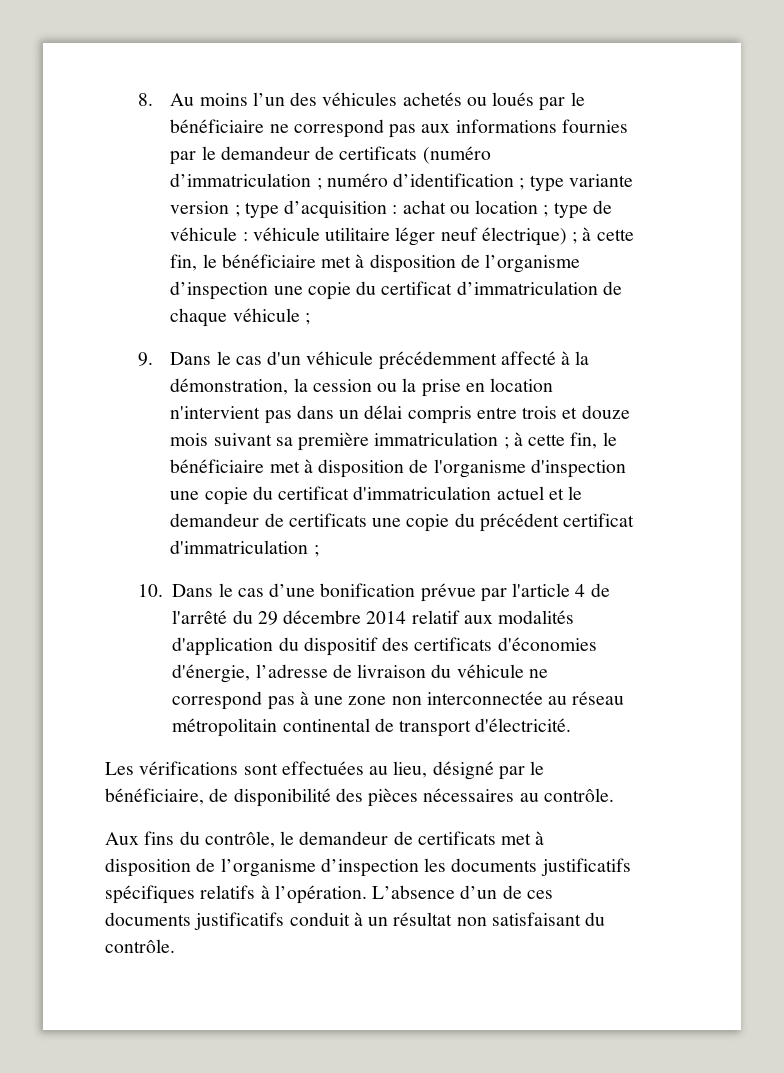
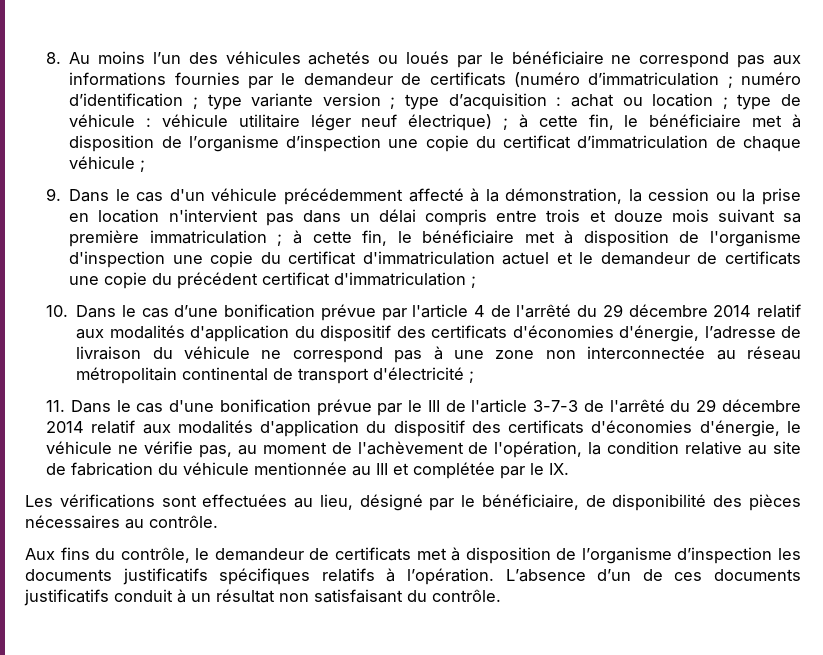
- 10. Dans le cas d’une bonification prévue par l'article 4 de l'arrêté du 29 décembre 2014 relatif aux modalités d'application du dispositif des certificats d'économies d'énergie, l’adresse de livraison du véhicule ne correspond pas à une zone non interconnectée au réseau métropolitain continental de transport d'électricité.
+ 10. Dans le cas d’une bonification prévue par l'article 4 de l'arrêté du 29 décembre 2014 relatif aux modalités d'application du dispositif des certificats d'économies d'énergie, l’adresse de livraison du véhicule ne correspond pas à une zone non interconnectée au réseau métropolitain continental de transport d'électricité ;
+ 11. Dans le cas d'une bonification prévue par le III de l'article 3-7-3 de l'arrêté du 29 décembre 2014 relatif aux modalités d'application du dispositif des certificats d'économies d'énergie, le véhicule ne vérifie pas, au moment de l'achèvement de l'opération, la condition relative au site de fabrication du véhicule mentionnée au III et complétée par le IX.

